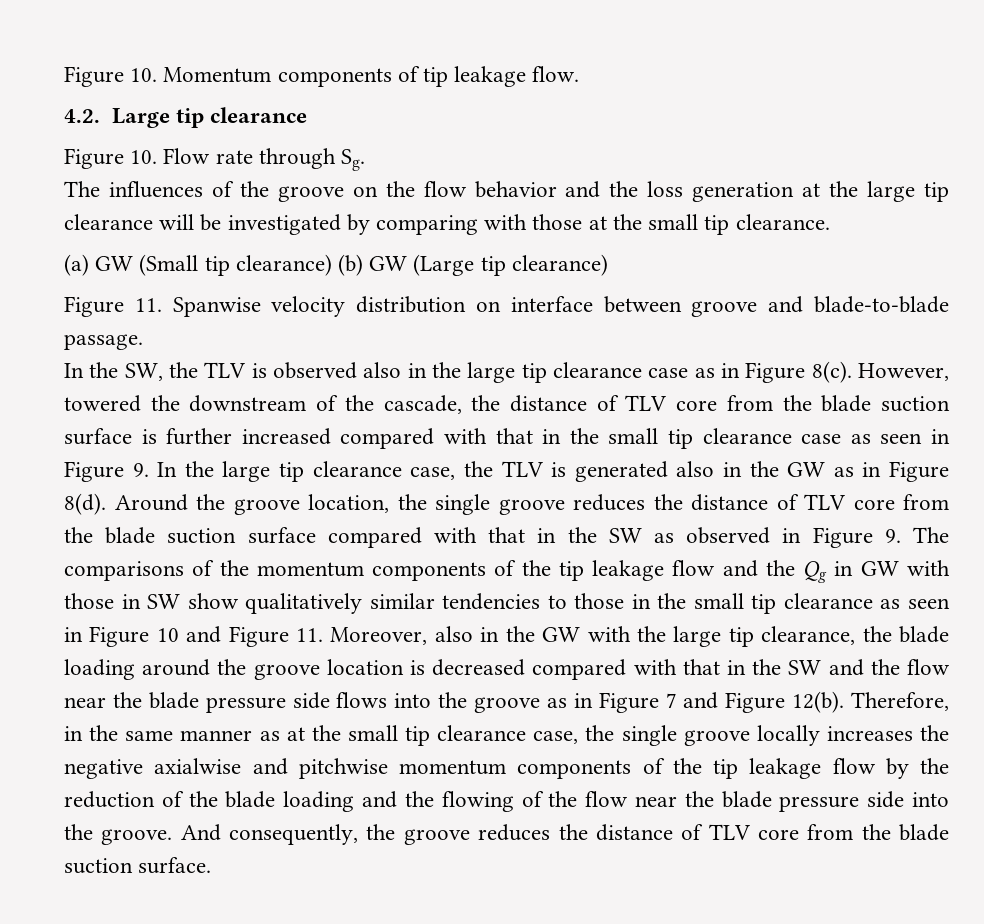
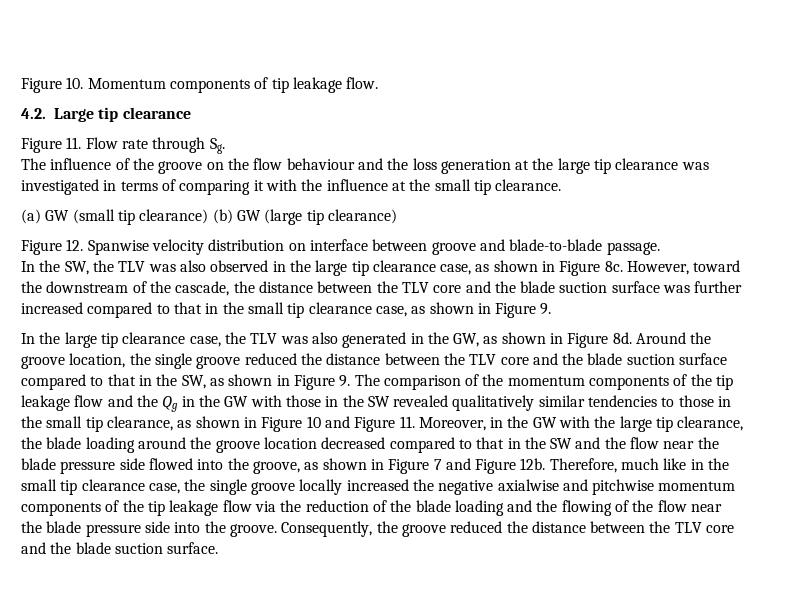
- Figure 10. Flow rate through Sg.
+ Figure 11. Flow rate through Sg.
- The influences of the groove on the flow behavior and the loss generation at the large tip clearance will be investigated by comparing with those at the small tip clearance.
+ The influence of the groove on the flow behaviour and the loss generation at the large tip clearance was investigated in terms of comparing it with the influence at the small tip clearance.
- (a) GW (Small tip clearance) (b) GW (Large tip clearance)
+ (a) GW (small tip clearance) (b) GW (large tip clearance)
- Figure 11. Spanwise velocity distribution on interface between groove and blade-to-blade passage.
+ Figure 12. Spanwise velocity distribution on interface between groove and blade-to-blade passage.
- In the SW, the TLV is observed also in the large tip clearance case as in Figure 8(c). However, towered the downstream of the cascade, the distance of TLV core from the blade suction surface is further increased compared with that in the small tip clearance case as seen in Figure 9. In the large tip clearance case, the TLV is generated also in the GW as in Figure 8(d).
+ In the SW, the TLV was also observed in the large tip clearance case, as shown in Figure 8c. However, toward the downstream of the cascade, the distance between the TLV core and the blade suction surface was further increased compared to that in the small tip clearance case, as shown in Figure 9.
+ In the large tip clearance case, the TLV was also generated in the GW, as shown in Figure 8d.
- Around the groove location, the single groove reduces the distance of TLV core from the blade suction surface compared with that in the SW as observed in Figure 9. The comparisons of the momentum components of the tip leakage flow and the Qg in GW with those in SW show qualitatively similar tendencies to those in the small tip clearance as seen in Figure 10 and Figure 11. Moreover, also in the GW with the large tip clearance, the blade loading around the groove location is decreased compared with that in the SW and the flow near the blade pressure side flows into the groove as in Figure 7 and Figure 12(b). Therefore, in the same manner as at the small tip clearance case, the single groove locally increases the negative axialwise and pitchwise momentum components of the tip leakage flow by the reduction of the blade loading and the flowing of the flow near the blade pressure side into the groove.
+ Around the groove location, the single groove reduced the distance between the TLV core and the blade suction surface compared to that in the SW, as shown in Figure 9. The comparison of the momentum components of the tip leakage flow and the Qg in the GW with those in the SW revealed qualitatively similar tendencies to those in the small tip clearance, as shown in Figure 10 and Figure 11. Moreover, in the GW with the large tip clearance, the blade loading around the groove location decreased compared to that in the SW and the flow near the blade pressure side flowed into the groove, as shown in Figure 7 and Figure 12b. Therefore, much like in the small tip clearance case, the single groove locally increased the negative axialwise and pitchwise momentum components of the tip leakage flow via the reduction of the blade loading and the flowing of the flow near the blade pressure side into the groove.
- And consequently, the groove reduces the distance of TLV core from the blade suction surface.
+ Consequently, the groove reduced the distance between the TLV core and the blade suction surface.

